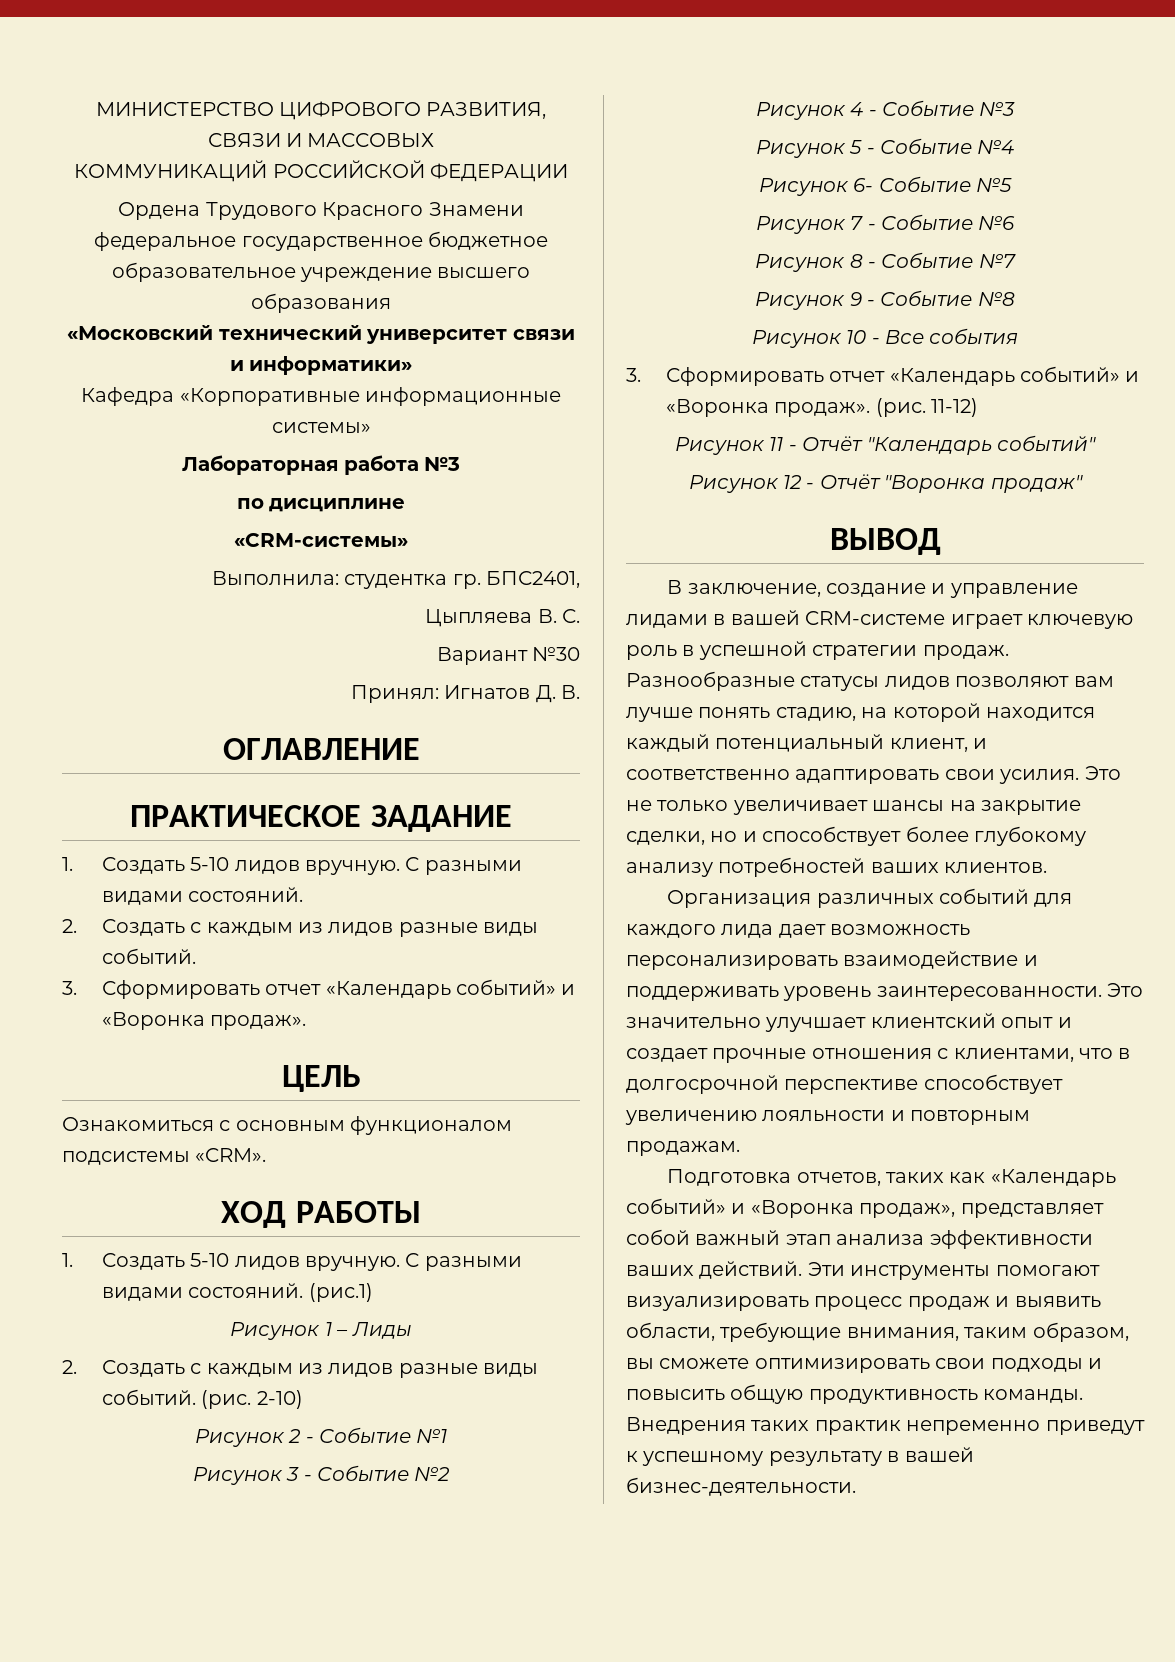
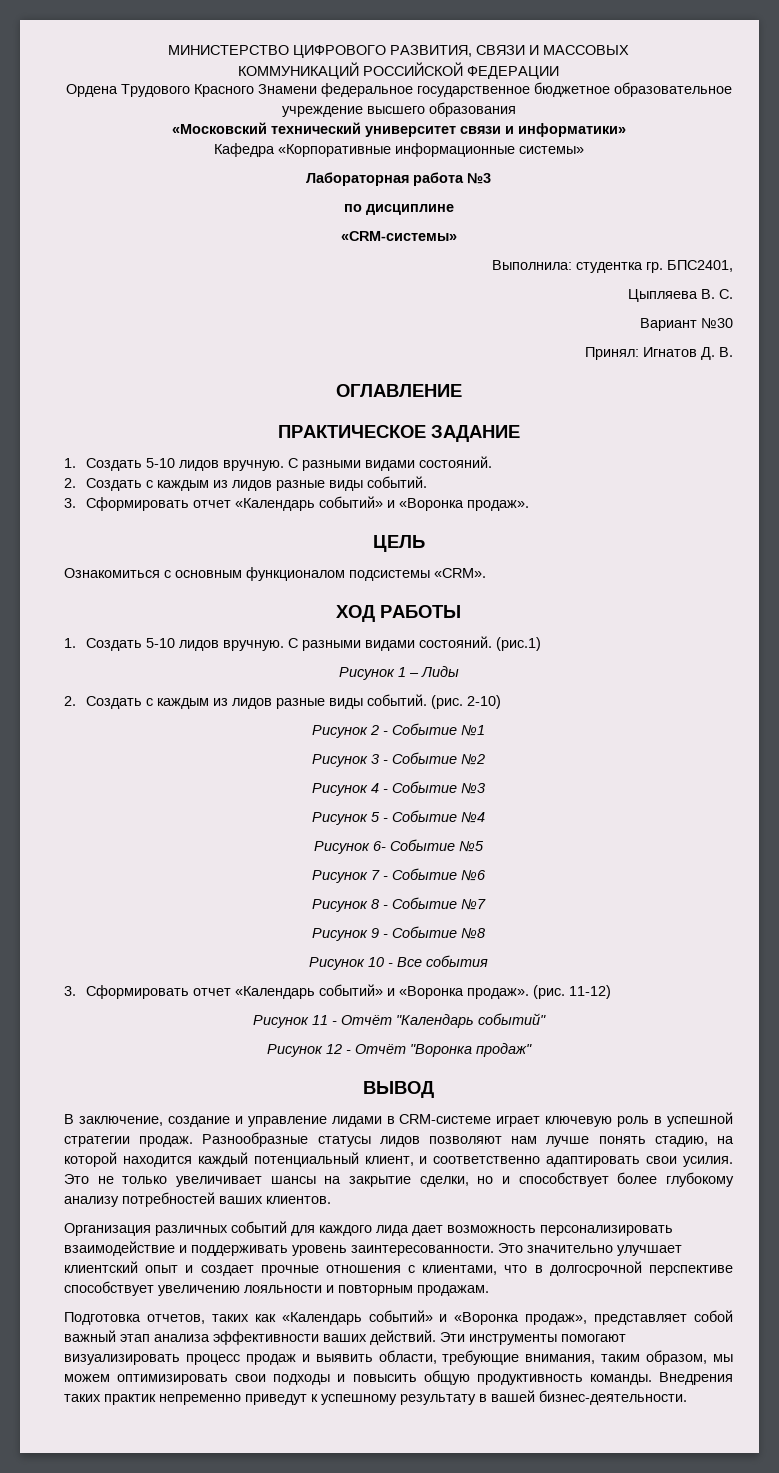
- В заключение, создание и управление лидами в вашей CRM-системе играет ключевую роль в успешной стратегии продаж.
+ В заключение, создание и управление лидами в CRM-системе играет ключевую роль в успешной стратегии продаж.
- Разнообразные статусы лидов позволяют вам лучше понять стадию, на которой находится каждый потенциальный клиент, и соответственно адаптировать свои усилия.
+ Разнообразные статусы лидов позволяют нам лучше понять стадию, на которой находится каждый потенциальный клиент, и соответственно адаптировать свои усилия.
- Эти инструменты помогают визуализировать процесс продаж и выявить области, требующие внимания, таким образом, вы сможете оптимизировать свои подходы и повысить общую продуктивность команды.
+ Эти инструменты помогают визуализировать процесс продаж и выявить области, требующие внимания, таким образом, мы можем оптимизировать свои подходы и повысить общую продуктивность команды.

